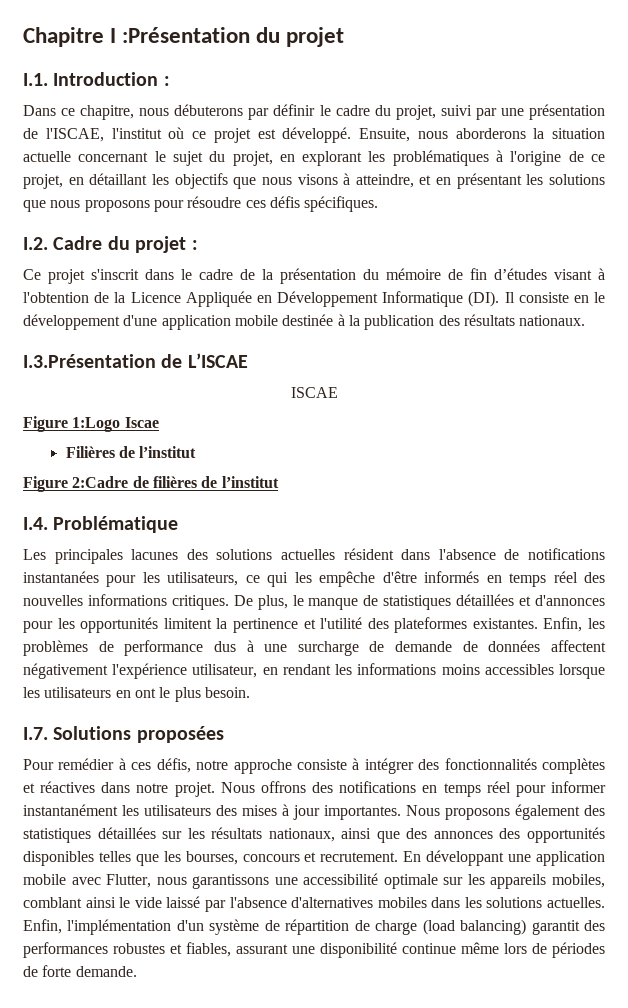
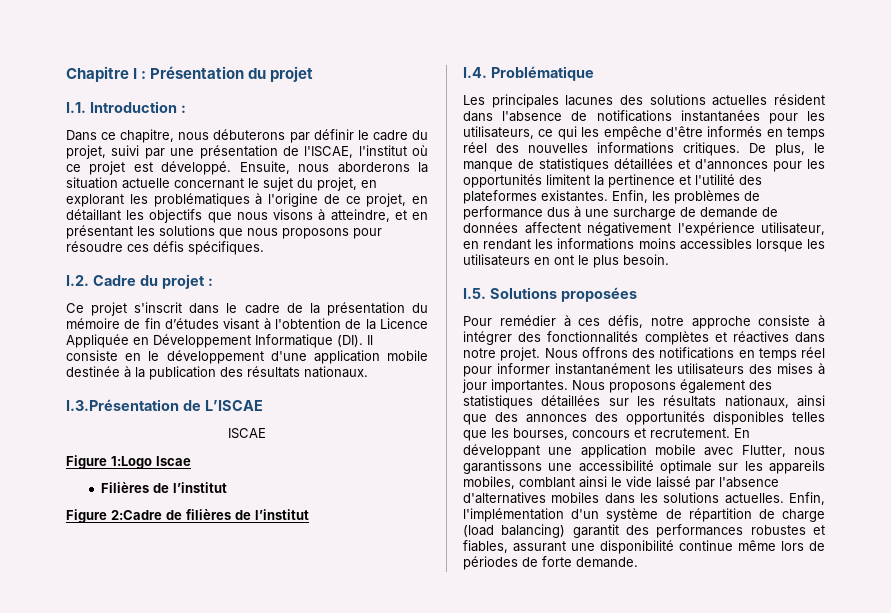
- Chapitre I :Présentation du projet
+ Chapitre I : Présentation du projet
- I.7. Solutions proposées
+ I.5. Solutions proposées

